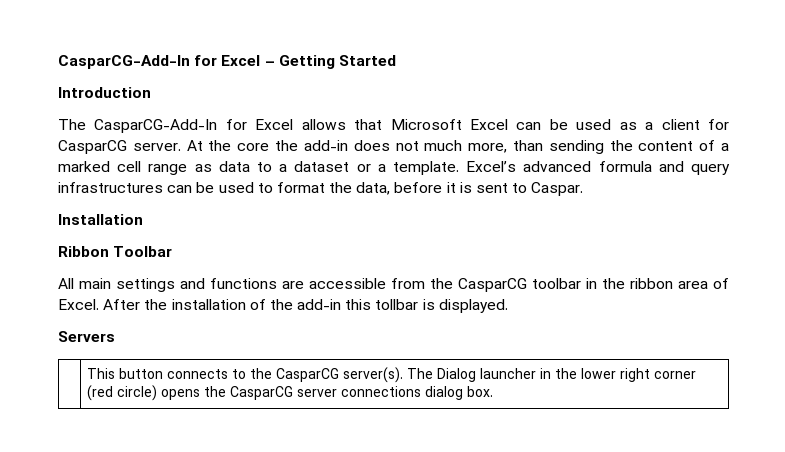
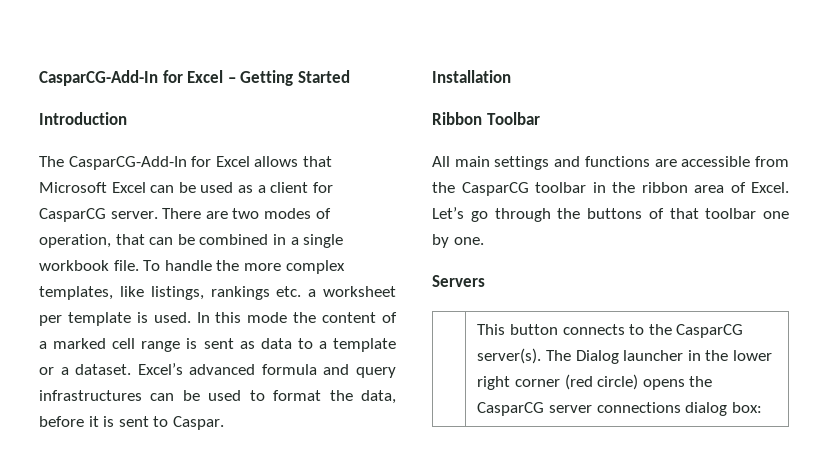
- At the core the add-in does not much more, than sending the content of a marked cell range as data to a dataset or a template.
+ There are two modes of operation, that can be combined in a single workbook file. To handle the more complex templates, like listings, rankings etc. a worksheet per template is used. In this mode the content of a marked cell range is sent as data to a template or a dataset.
- After the installation of the add-in this tollbar is displayed.
+ Let’s go through the buttons of that toolbar one by one.
- | This button connects to the CasparCG server(s). The Dialog launcher in the lower right corner (red circle) opens the CasparCG server connections dialog box.
+ | This button connects to the CasparCG server(s). The Dialog launcher in the lower right corner (red circle) opens the CasparCG server connections dialog box:

